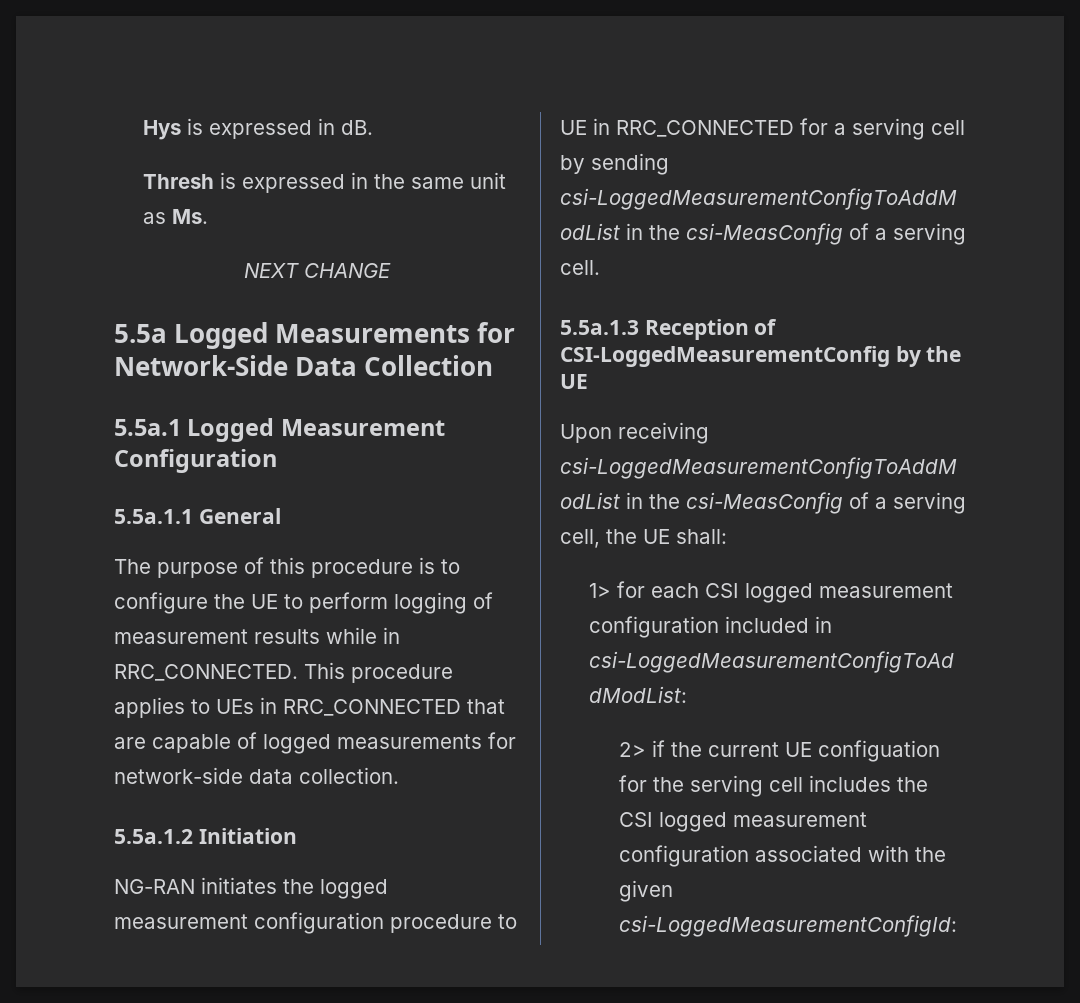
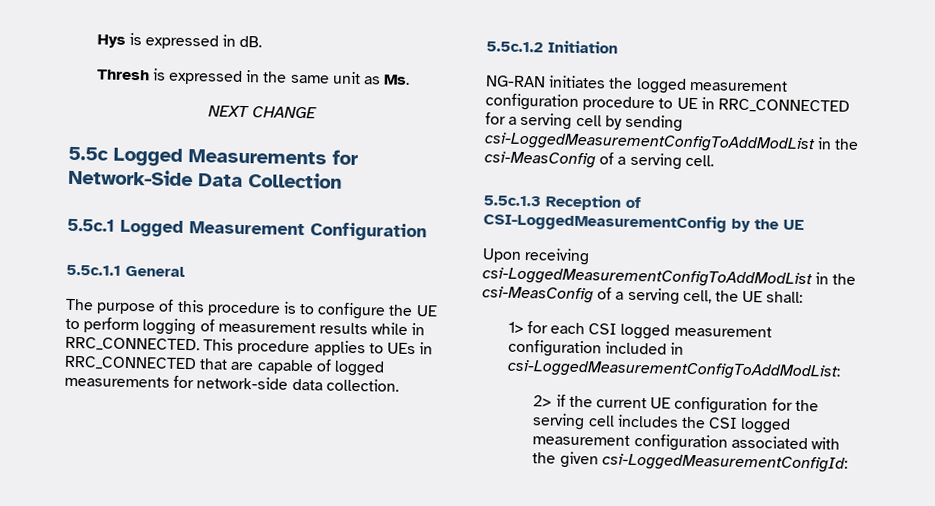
- 5.5a Logged Measurements for Network-Side Data Collection
+ 5.5c Logged Measurements for Network-Side Data Collection
- 5.5a.1 Logged Measurement Configuration
+ 5.5c.1 Logged Measurement Configuration
- 5.5a.1.1 General
+ 5.5c.1.1 General
- 5.5a.1.2 Initiation
+ 5.5c.1.2 Initiation
- 5.5a.1.3 Reception of CSI-LoggedMeasurementConfig by the UE
+ 5.5c.1.3 Reception of CSI-LoggedMeasurementConfig by the UE
- 2> if the current UE configuation for the serving cell includes the CSI logged measurement configuration associated with the given csi-LoggedMeasurementConfigId:
+ 2> if the current UE configuration for the serving cell includes the CSI logged measurement configuration associated with the given csi-LoggedMeasurementConfigId:

